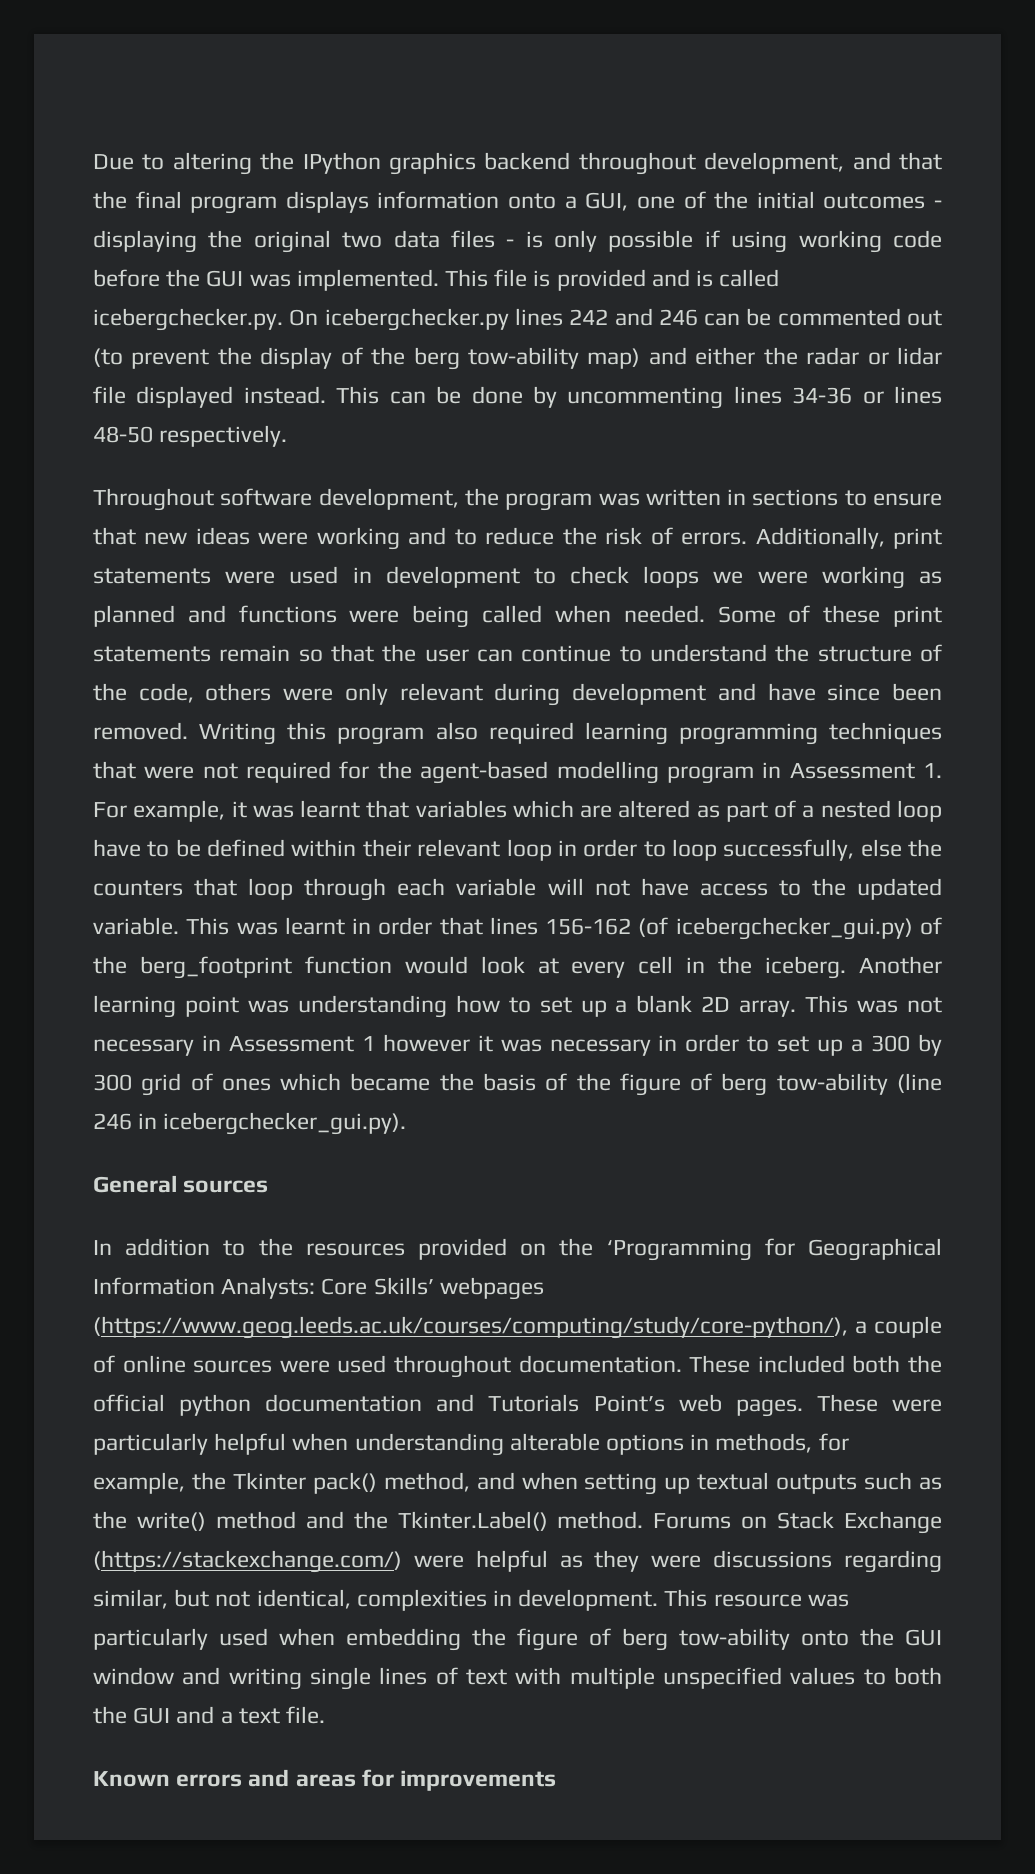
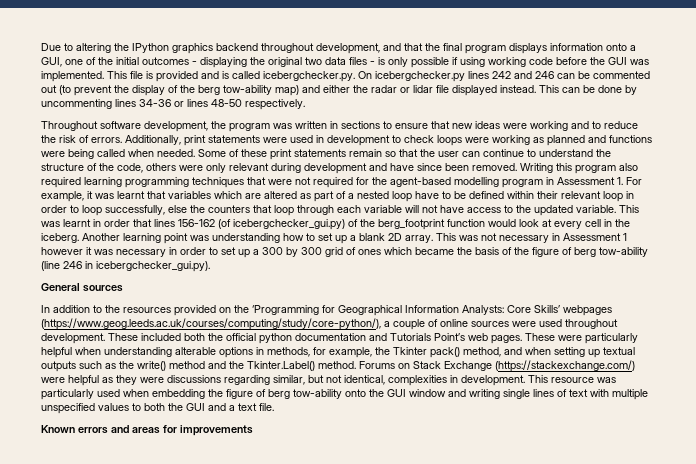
- Additionally, print statements were used in development to check loops we were working as planned and functions were being called when needed.
+ Additionally, print statements were used in development to check loops were working as planned and functions were being called when needed.
- In addition to the resources provided on the ‘Programming for Geographical Information Analysts: Core Skills’ webpages (https://www.geog.leeds.ac.uk/courses/computing/study/core-python/), a couple of online sources were used throughout documentation.
+ In addition to the resources provided on the ‘Programming for Geographical Information Analysts: Core Skills’ webpages (https://www.geog.leeds.ac.uk/courses/computing/study/core-python/), a couple of online sources were used throughout development.

